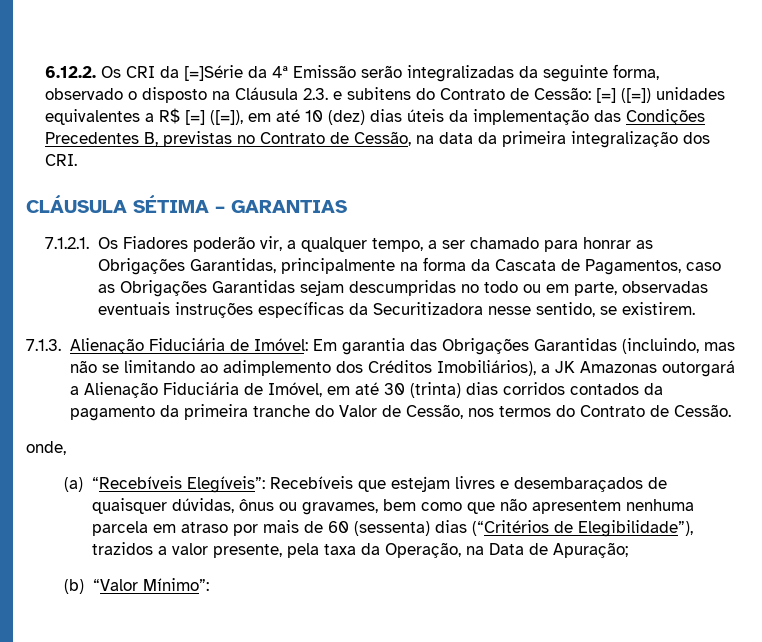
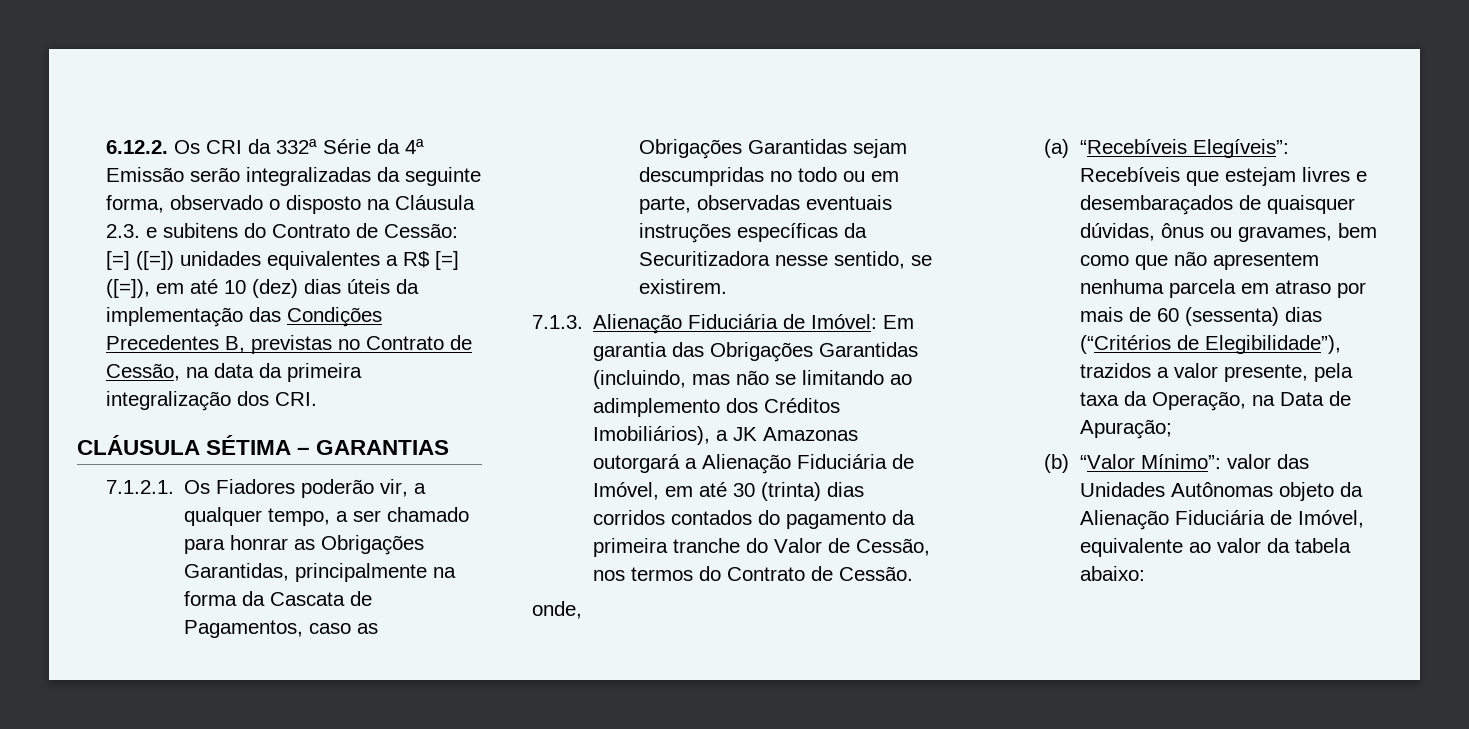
- 6.12.2. Os CRI da [=]Série da 4ª Emissão serão integralizadas da seguinte forma, observado o disposto na Cláusula 2.3. e subitens do Contrato de Cessão: [=] ([=]) unidades equivalentes a R$ [=] ([=]), em até 10 (dez) dias úteis da implementação das Condições Precedentes B, previstas no Contrato de Cessão, na data da primeira integralização dos CRI.
+ 6.12.2. Os CRI da 332ª Série da 4ª Emissão serão integralizadas da seguinte forma, observado o disposto na Cláusula 2.3. e subitens do Contrato de Cessão: [=] ([=]) unidades equivalentes a R$ [=] ([=]), em até 10 (dez) dias úteis da implementação das Condições Precedentes B, previstas no Contrato de Cessão, na data da primeira integralização dos CRI.
- 7.1.3. Alienação Fiduciária de Imóvel: Em garantia das Obrigações Garantidas (incluindo, mas não se limitando ao adimplemento dos Créditos Imobiliários), a JK Amazonas outorgará a Alienação Fiduciária de Imóvel, em até 30 (trinta) dias corridos contados da pagamento da primeira tranche do Valor de Cessão, nos termos do Contrato de Cessão.
+ 7.1.3. Alienação Fiduciária de Imóvel: Em garantia das Obrigações Garantidas (incluindo, mas não se limitando ao adimplemento dos Créditos Imobiliários), a JK Amazonas outorgará a Alienação Fiduciária de Imóvel, em até 30 (trinta) dias corridos contados do pagamento da primeira tranche do Valor de Cessão, nos termos do Contrato de Cessão.
- (b) “Valor Mínimo”:
+ (b) “Valor Mínimo”: valor das Unidades Autônomas objeto da Alienação Fiduciária de Imóvel, equivalente ao valor da tabela abaixo:

